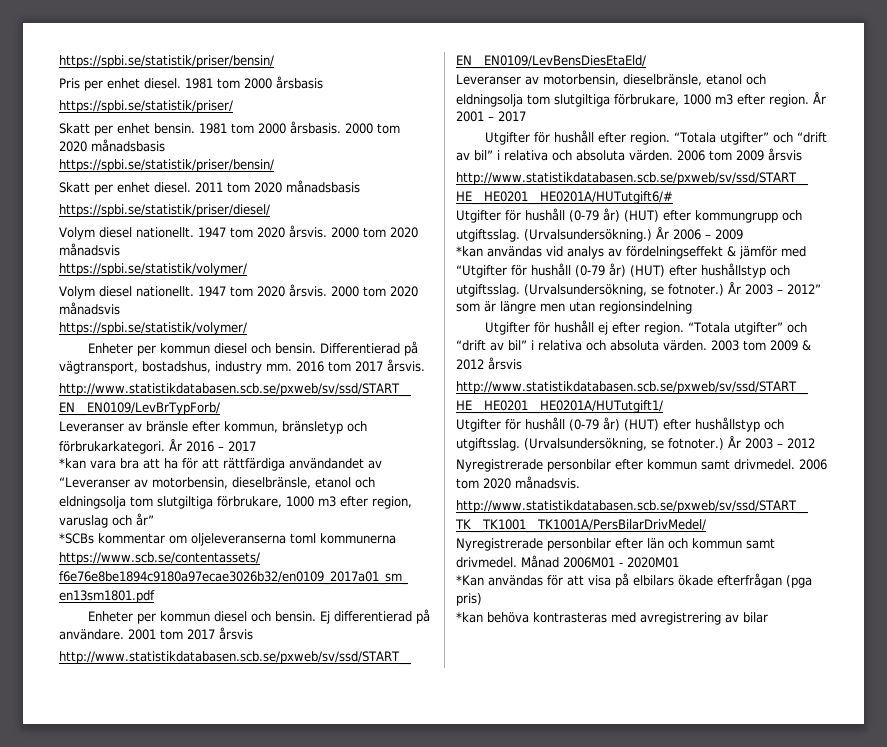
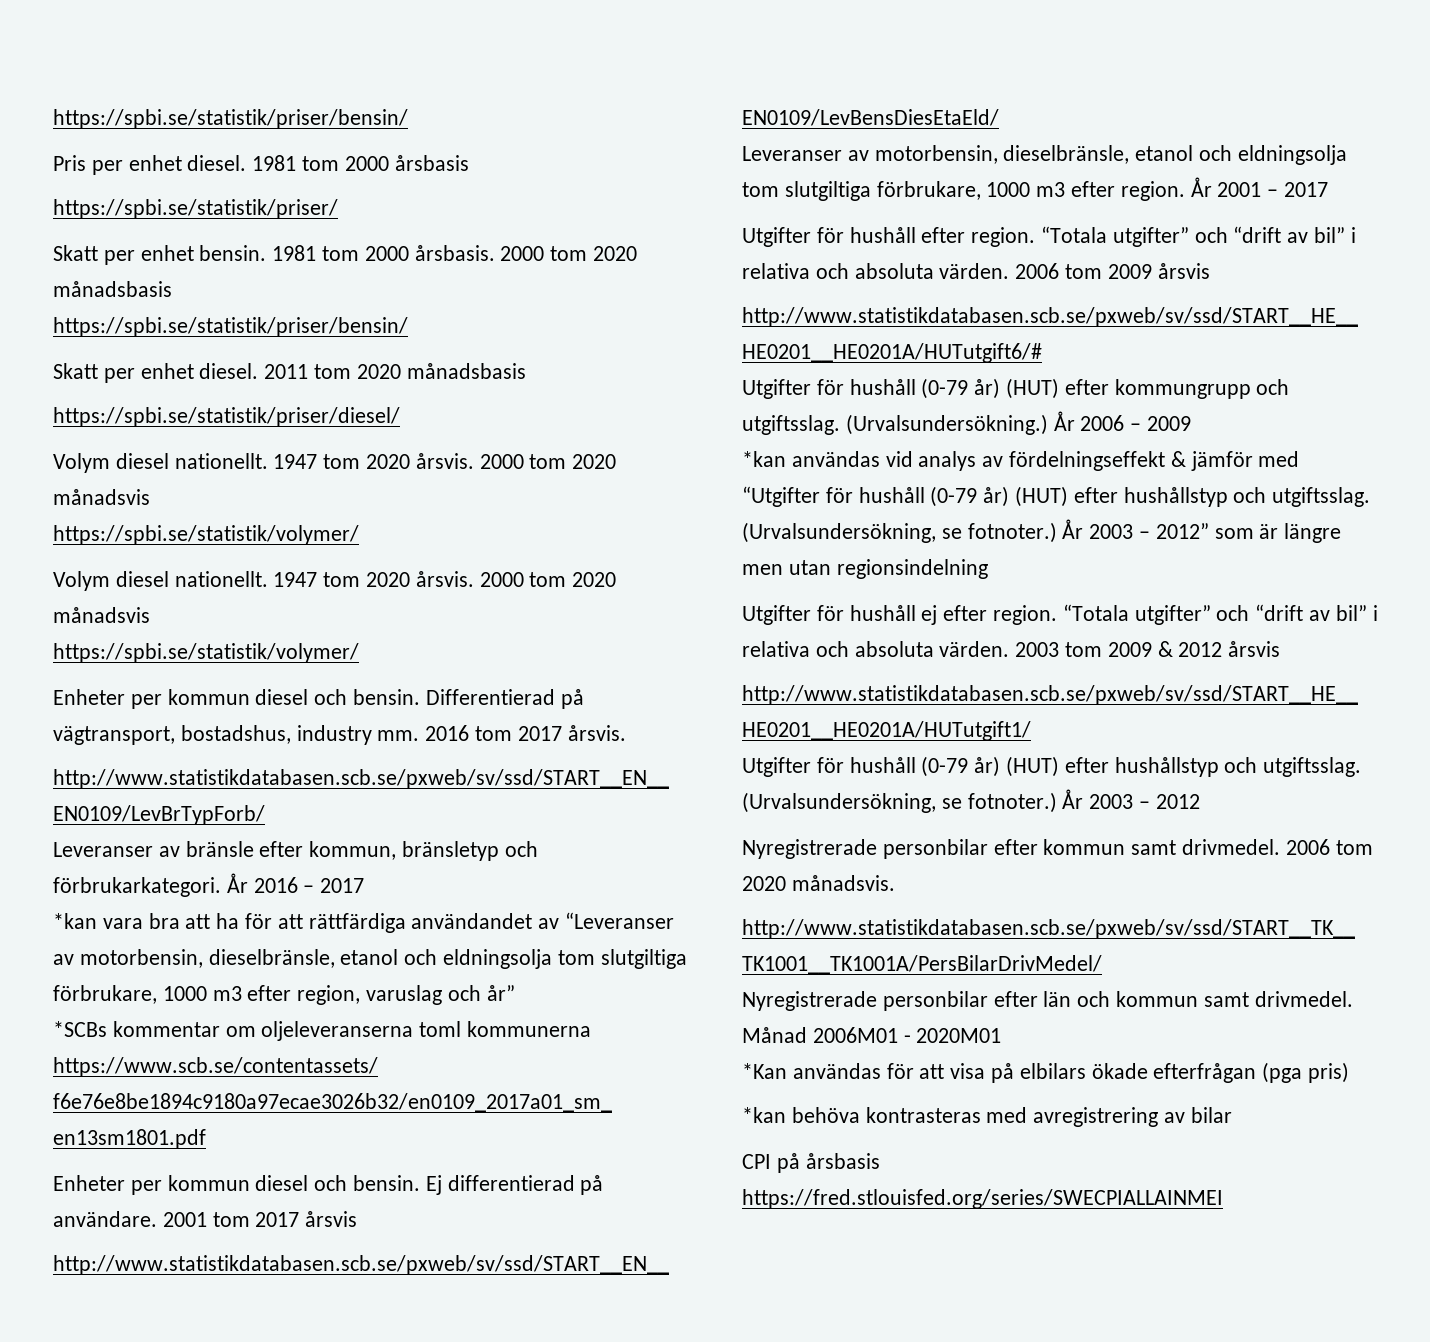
+ CPI på årsbasis
+ https://fred.stlouisfed.org/series/SWECPIALLAINMEI

